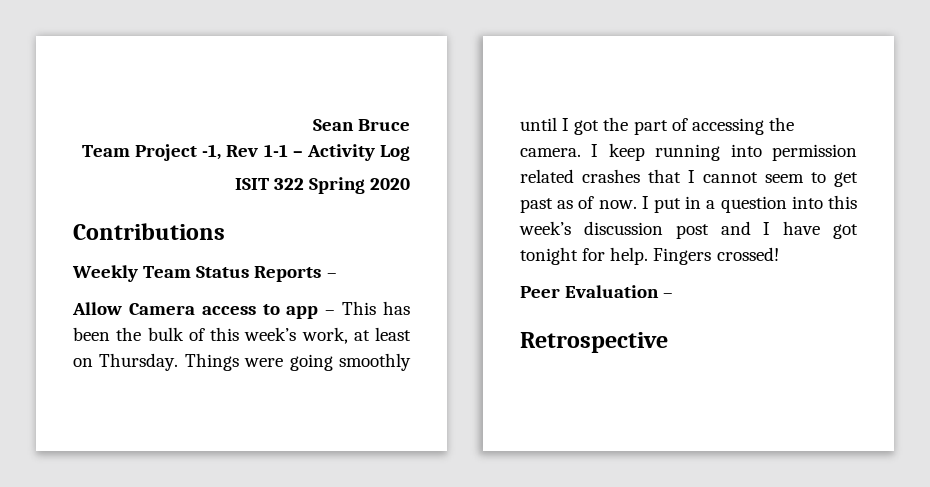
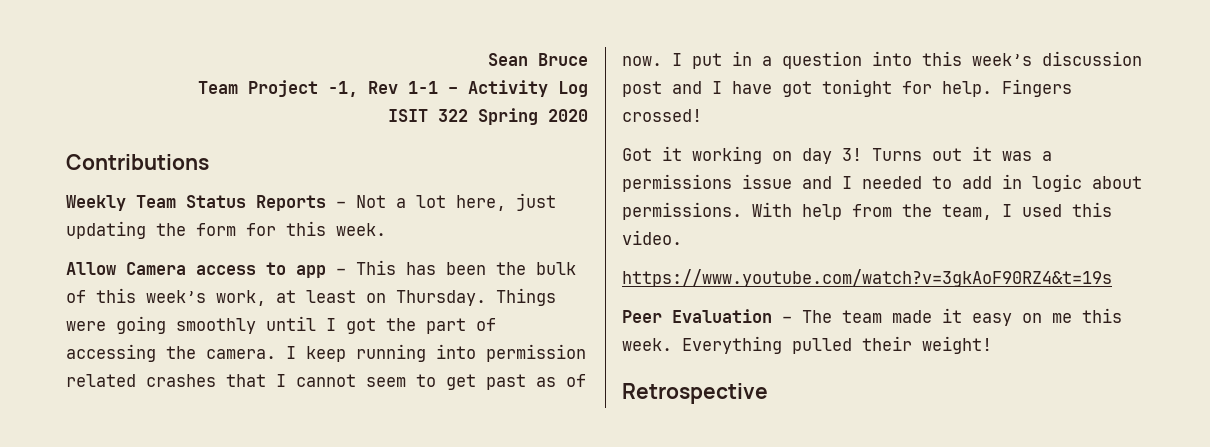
- Weekly Team Status Reports –
+ Weekly Team Status Reports – Not a lot here, just updating the form for this week.
- Peer Evaluation –
+ Got it working on day 3! Turns out it was a permissions issue and I needed to add in logic about permissions. With help from the team, I used this video.
+ https://www.youtube.com/watch?v=3gkAoF90RZ4&t=19s
+ Peer Evaluation – The team made it easy on me this week. Everything pulled their weight!

